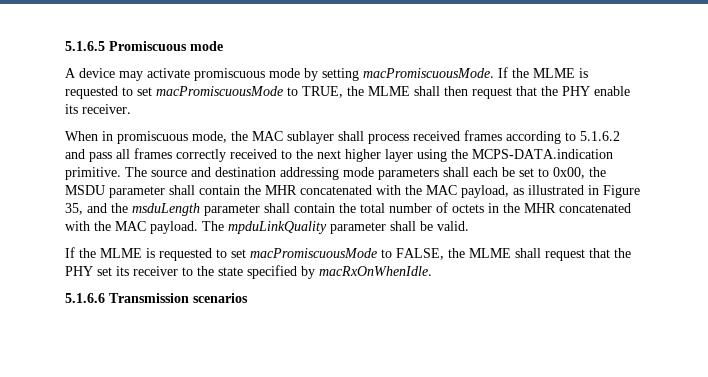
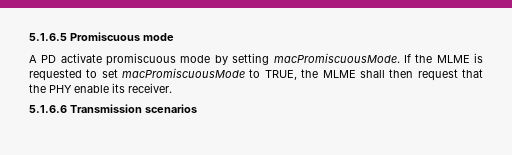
- A device may activate promiscuous mode by setting macPromiscuousMode.
+ A PD activate promiscuous mode by setting macPromiscuousMode.
- When in promiscuous mode, the MAC sublayer shall process received frames according to 5.1.6.2 and pass all frames correctly received to the next higher layer using the MCPS-DATA.indication primitive. The source and destination addressing mode parameters shall each be set to 0x00, the MSDU parameter shall contain the MHR concatenated with the MAC payload, as illustrated in Figure 35, and the msduLength parameter shall contain the total number of octets in the MHR concatenated with the MAC payload. The mpduLinkQuality parameter shall be valid.
- If the MLME is requested to set macPromiscuousMode to FALSE, the MLME shall request that the PHY set its receiver to the state specified by macRxOnWhenIdle.

